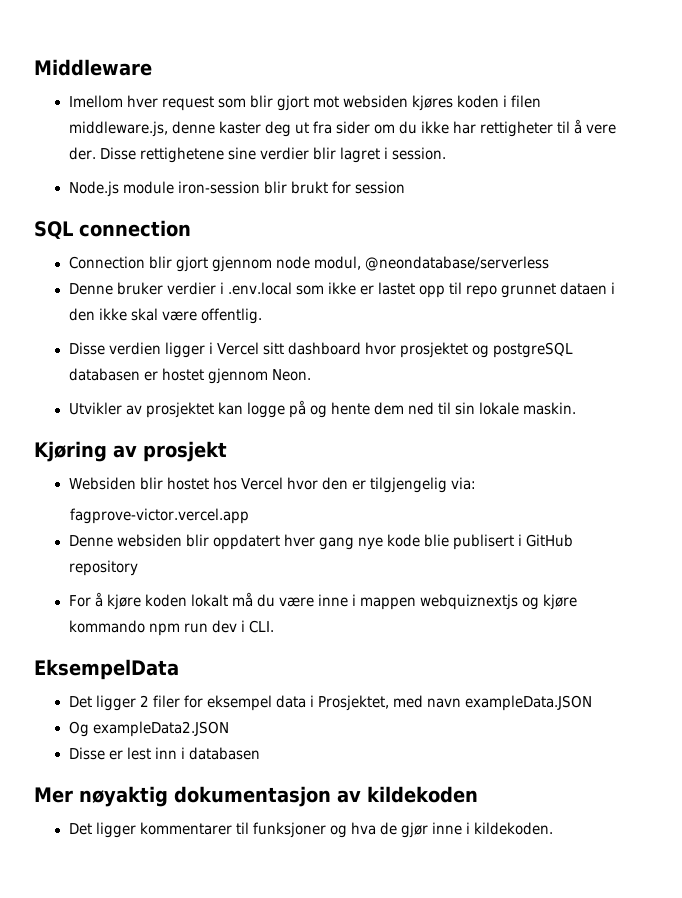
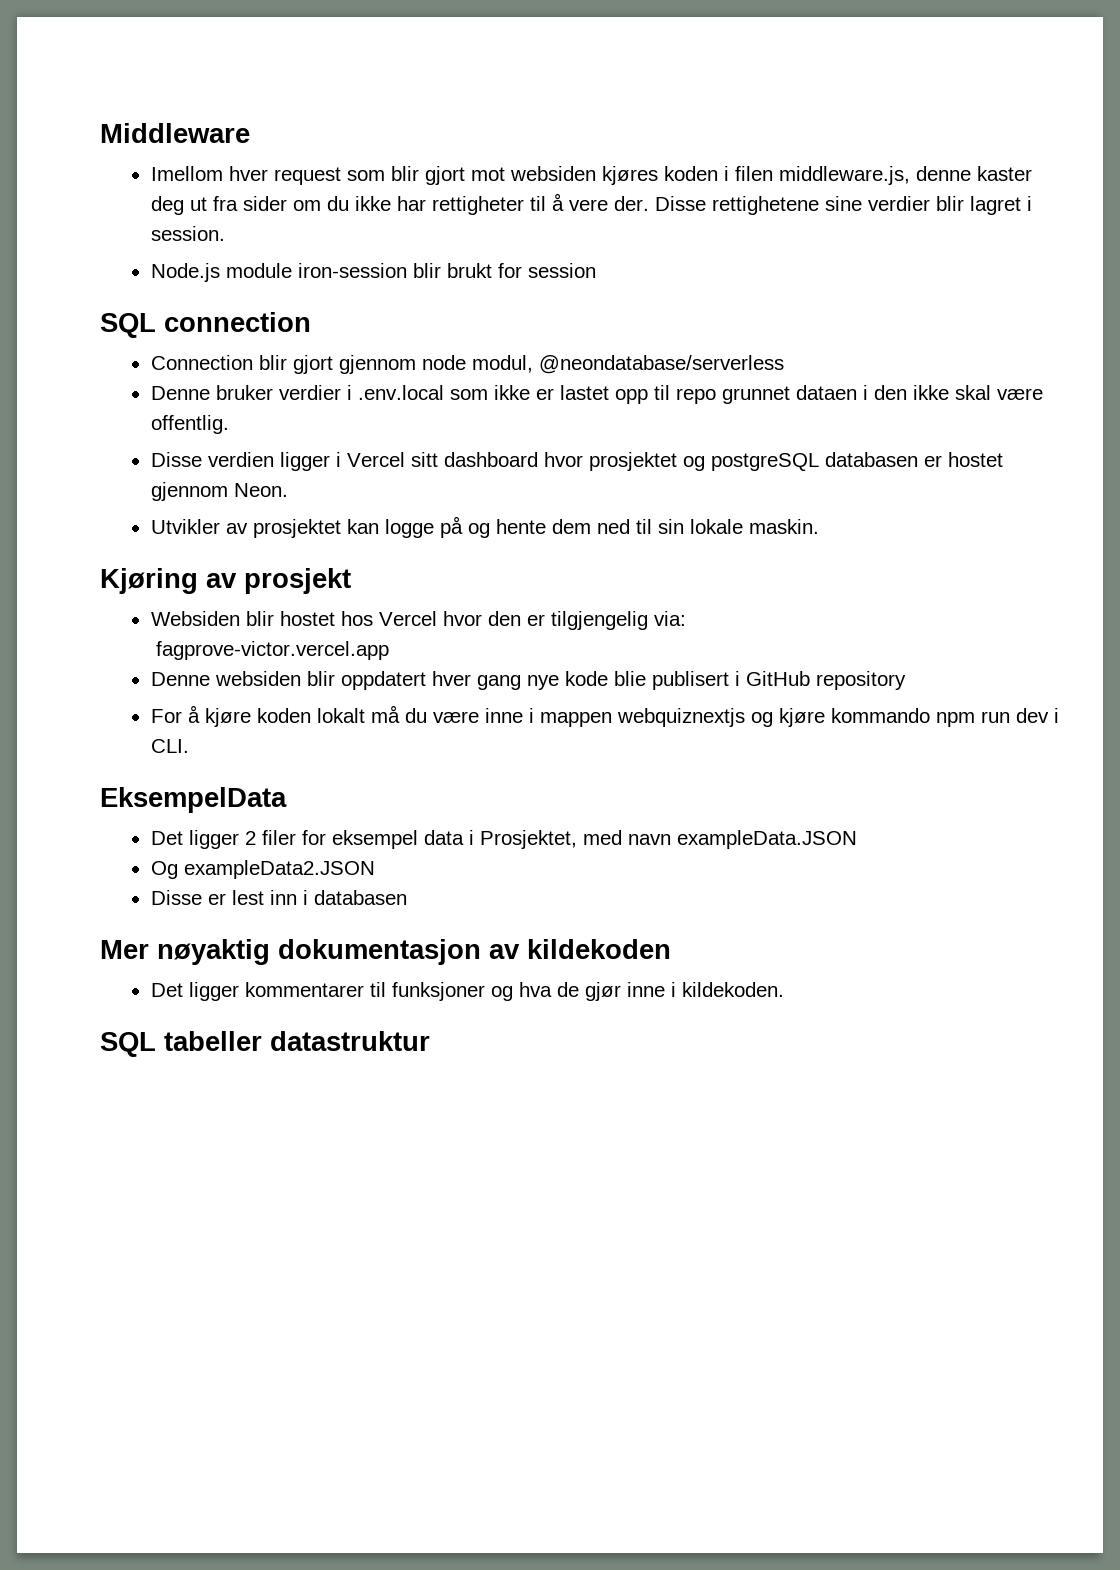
+ SQL tabeller datastruktur

